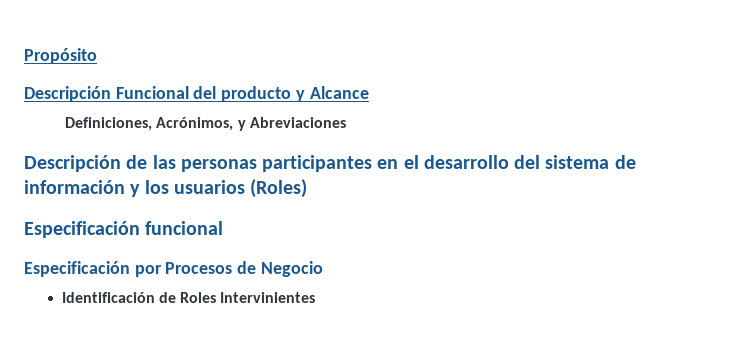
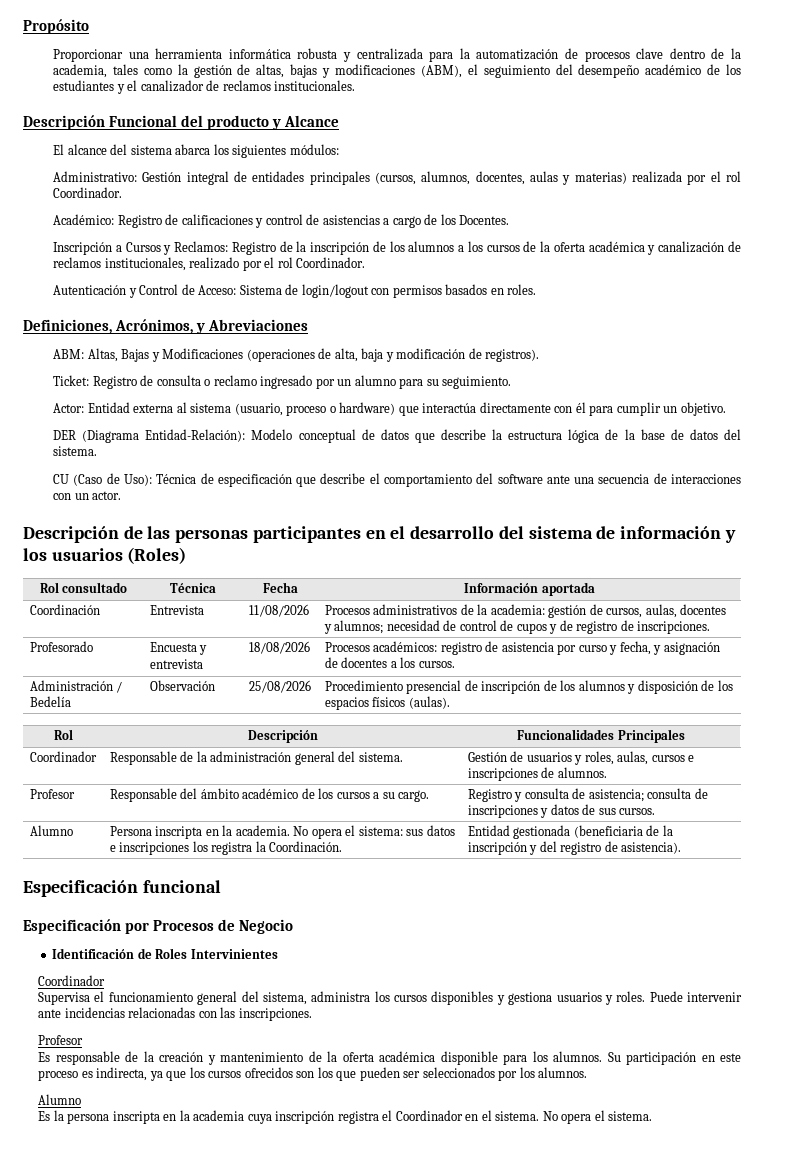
+ Proporcionar una herramienta informática robusta y centralizada para la automatización de procesos clave dentro de la academia, tales como la gestión de altas, bajas y modificaciones (ABM), el seguimiento del desempeño académico de los estudiantes y el canalizador de reclamos institucionales.
+ El alcance del sistema abarca los siguientes módulos:
+ Administrativo: Gestión integral de entidades principales (cursos, alumnos, docentes, aulas y materias) realizada por el rol Coordinador.
+ Académico: Registro de calificaciones y control de asistencias a cargo de los Docentes.
+ Inscripción a Cursos y Reclamos: Registro de la inscripción de los alumnos a los cursos de la oferta académica y canalización de reclamos institucionales, realizado por el rol Coordinador.
+ Autenticación y Control de Acceso: Sistema de login/logout con permisos basados en roles.
  Definiciones, Acrónimos, y Abreviaciones
+ ABM: Altas, Bajas y Modificaciones (operaciones de alta, baja y modificación de registros).
+ Ticket: Registro de consulta o reclamo ingresado por un alumno para su seguimiento.
+ Actor: Entidad externa al sistema (usuario, proceso o hardware) que interactúa directamente con él para cumplir un objetivo.
+ DER (Diagrama Entidad-Relación): Modelo conceptual de datos que describe la estructura lógica de la base de datos del sistema.
+ CU (Caso de Uso): Técnica de especificación que describe el comportamiento del software ante una secuencia de interacciones con un actor.
+ Rol consultado | Técnica | Fecha | Información aportada
+ Coordinación | Entrevista | 11/08/2026 | Procesos administrativos de la academia: gestión de cursos, aulas, docentes y alumnos; necesidad de control de cupos y de registro de inscripciones.
+ Profesorado | Encuesta y entrevista | 18/08/2026 | Procesos académicos: registro de asistencia por curso y fecha, y asignación de docentes a los cursos.
+ Administración / Bedelía | Observación | 25/08/2026 | Procedimiento presencial de inscripción de los alumnos y disposición de los espacios físicos (aulas).
+ Rol | Descripción | Funcionalidades Principales
+ Coordinador | Responsable de la administración general del sistema. | Gestión de usuarios y roles, aulas, cursos e inscripciones de alumnos.
+ Profesor | Responsable del ámbito académico de los cursos a su cargo. | Registro y consulta de asistencia; consulta de inscripciones y datos de sus cursos.
+ Alumno | Persona inscripta en la academia. No opera el sistema: sus datos e inscripciones los registra la Coordinación. | Entidad gestionada (beneficiaria de la inscripción y del registro de asistencia).
  Identificación de Roles Intervinientes
+ Coordinador
+ Supervisa el funcionamiento general del sistema, administra los cursos disponibles y gestiona usuarios y roles. Puede intervenir ante incidencias relacionadas con las inscripciones.
+ Profesor
+ Es responsable de la creación y mantenimiento de la oferta académica disponible para los alumnos. Su participación en este proceso es indirecta, ya que los cursos ofrecidos son los que pueden ser seleccionados por los alumnos.
+ Alumno
+ Es la persona inscripta en la academia cuya inscripción registra el Coordinador en el sistema. No opera el sistema.

